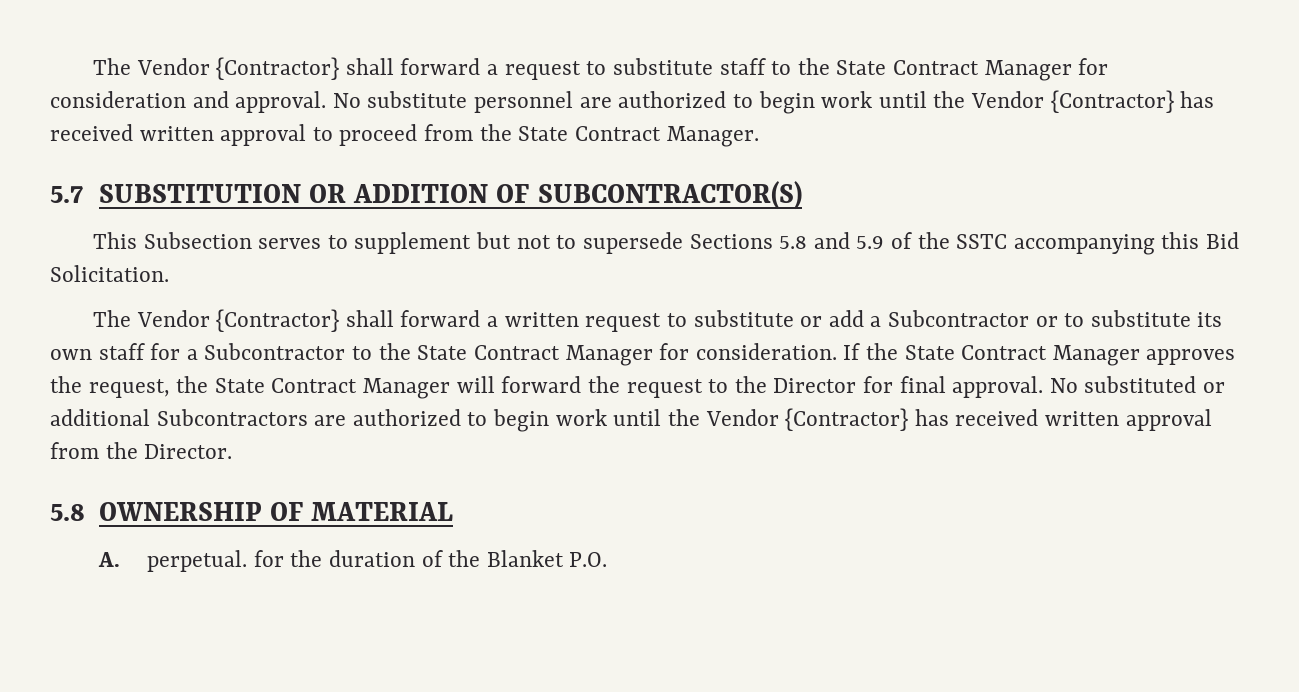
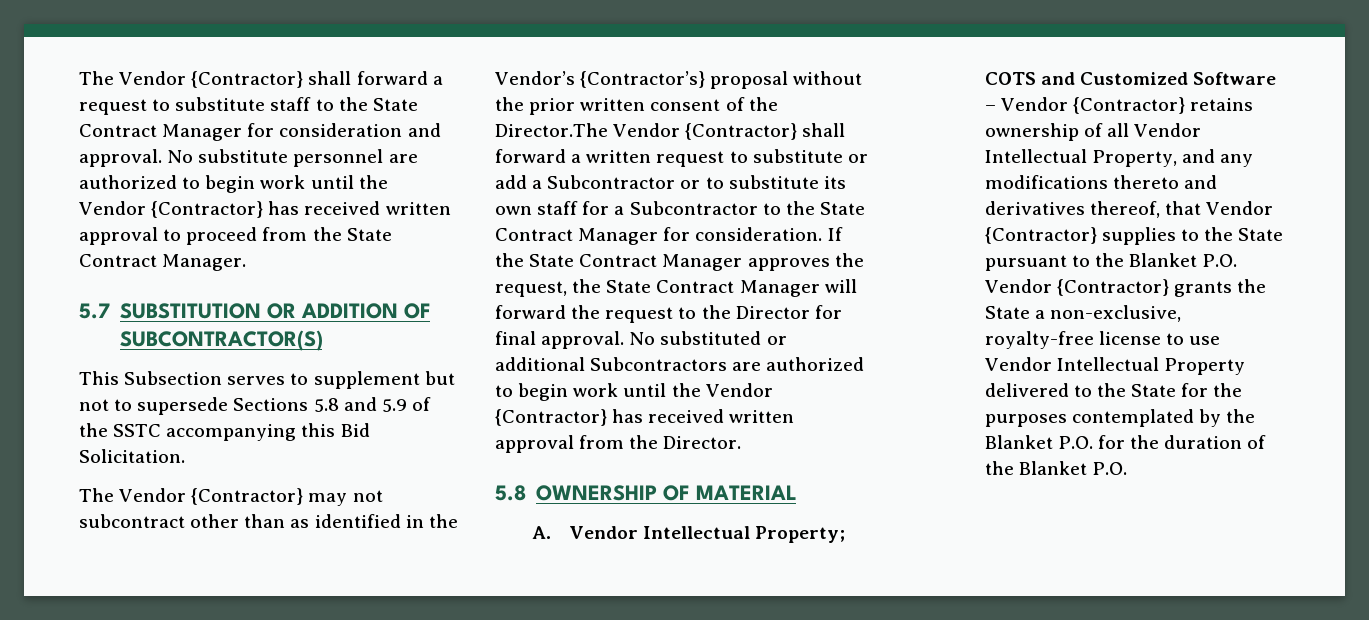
- The Vendor {Contractor} shall forward a written request to substitute or add a Subcontractor or to substitute its own staff for a Subcontractor to the State Contract Manager for consideration.
+ The Vendor {Contractor} may not subcontract other than as identified in the Vendor’s {Contractor’s} proposal without the prior written consent of the Director.The Vendor {Contractor} shall forward a written request to substitute or add a Subcontractor or to substitute its own staff for a Subcontractor to the State Contract Manager for consideration.
- A. perpetual. for the duration of the Blanket P.O.
+ A. Vendor Intellectual Property; COTS and Customized Software – Vendor {Contractor} retains ownership of all Vendor Intellectual Property, and any modifications thereto and derivatives thereof, that Vendor {Contractor} supplies to the State pursuant to the Blanket P.O. Vendor {Contractor} grants the State a non-exclusive, royalty-free license to use Vendor Intellectual Property delivered to the State for the purposes contemplated by the Blanket P.O. for the duration of the Blanket P.O.

